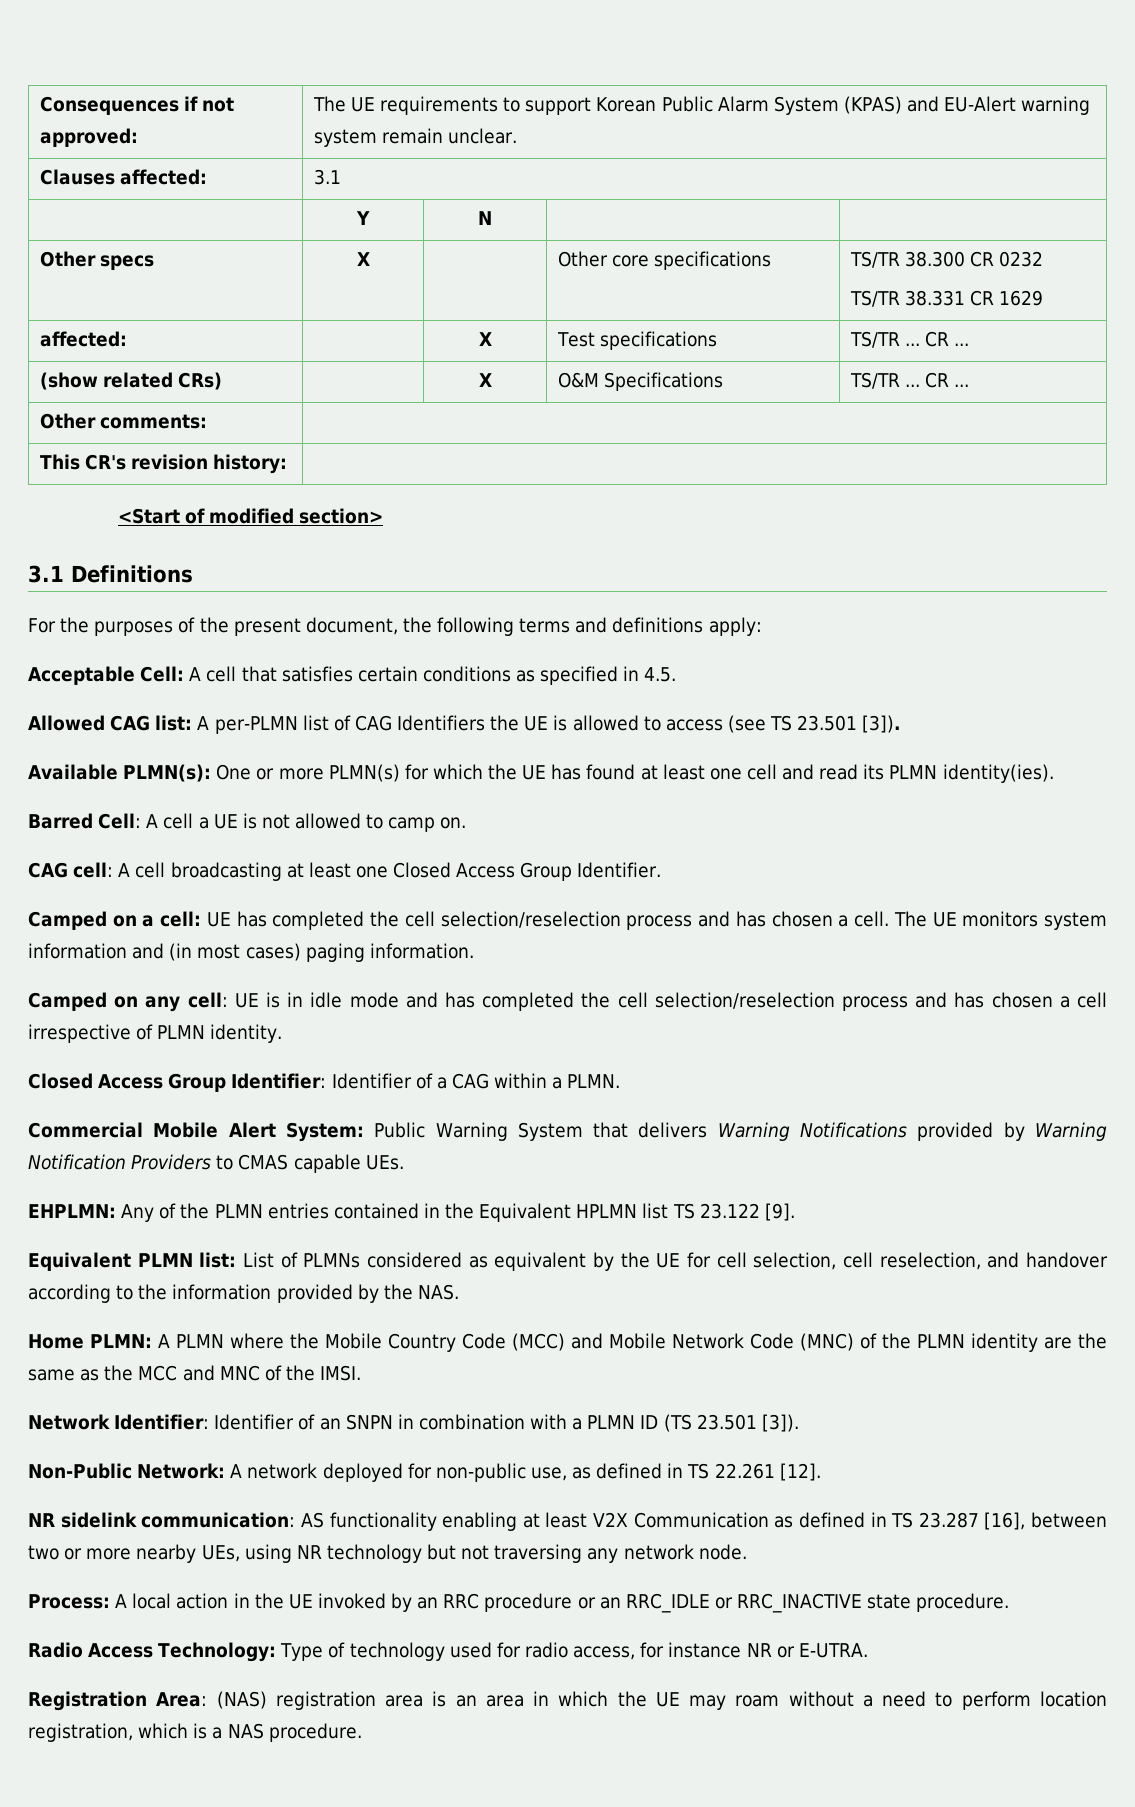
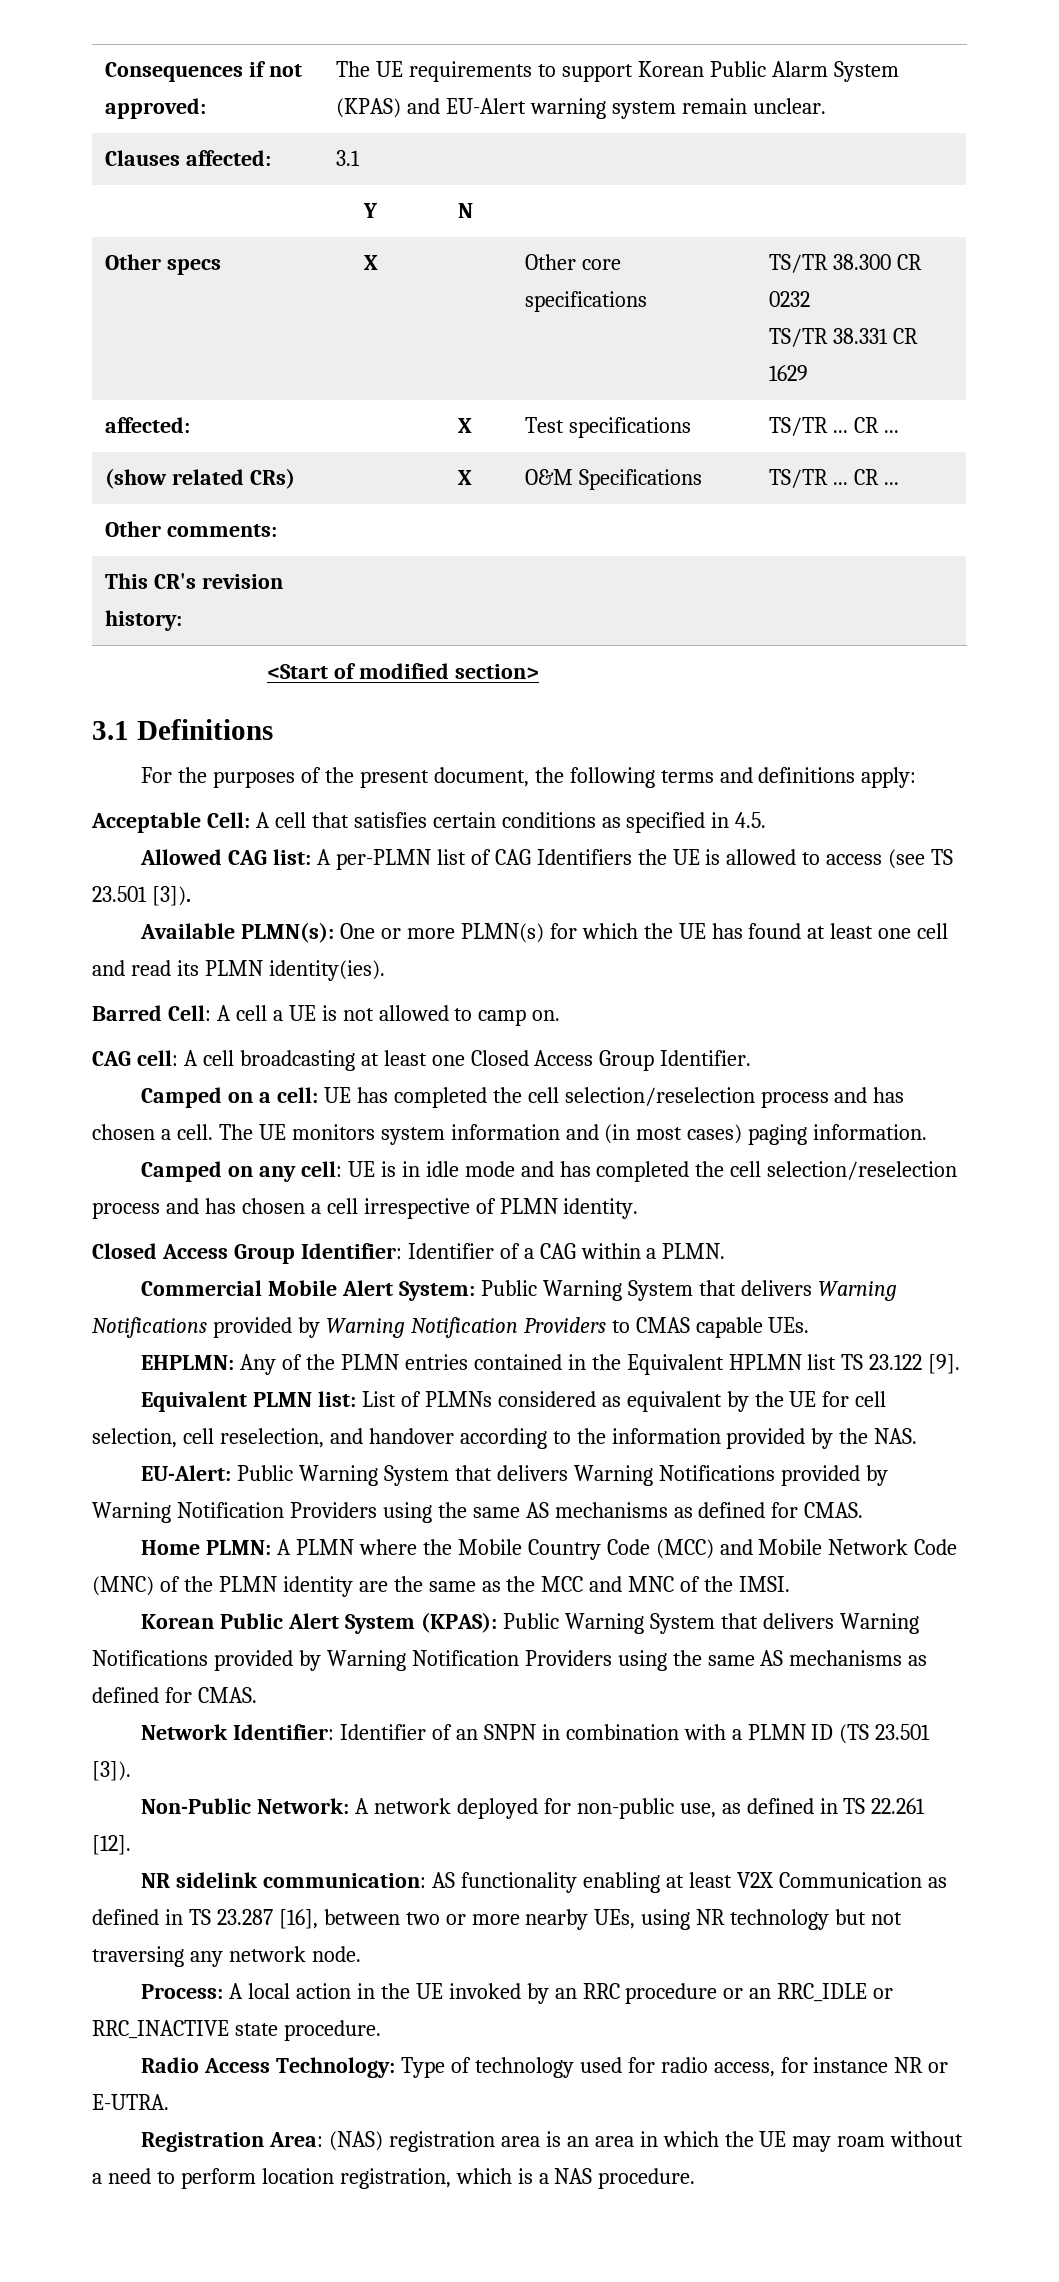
+ EU-Alert: Public Warning System that delivers Warning Notifications provided by Warning Notification Providers using the same AS mechanisms as defined for CMAS.
+ Korean Public Alert System (KPAS): Public Warning System that delivers Warning Notifications provided by Warning Notification Providers using the same AS mechanisms as defined for CMAS.

